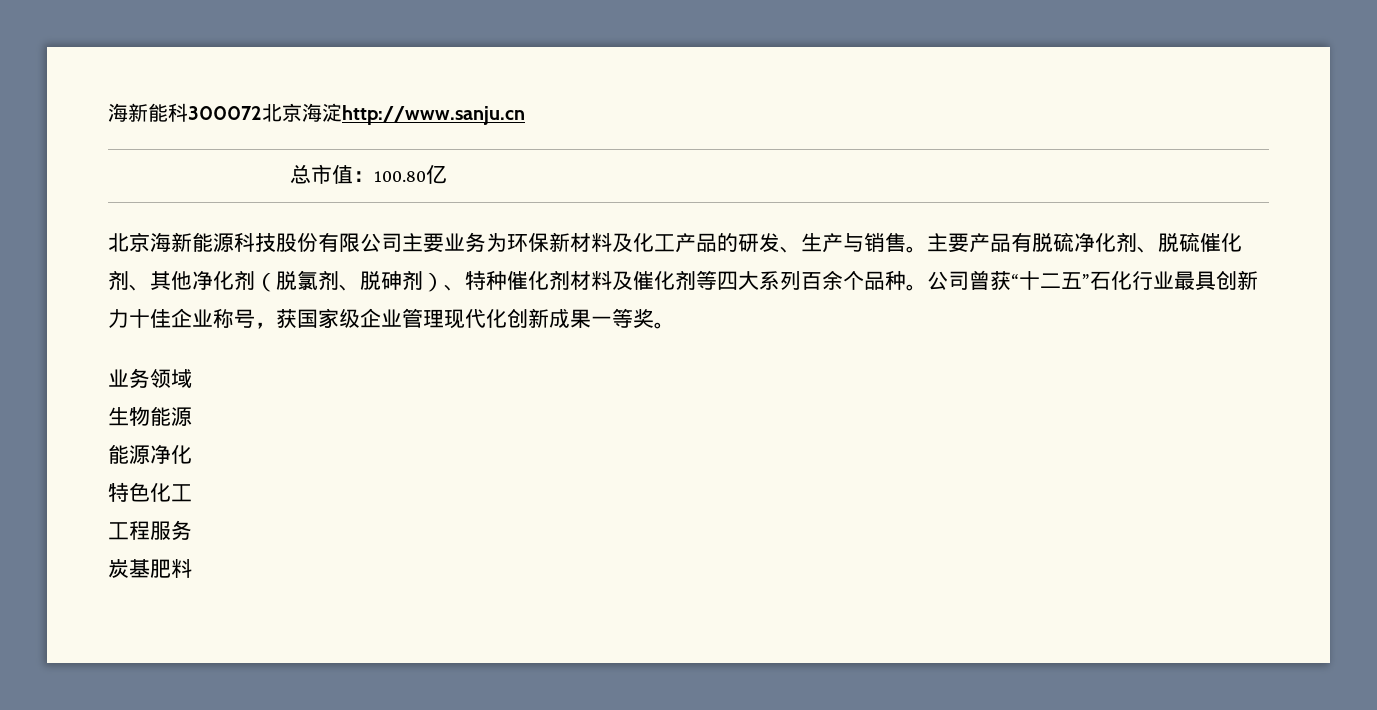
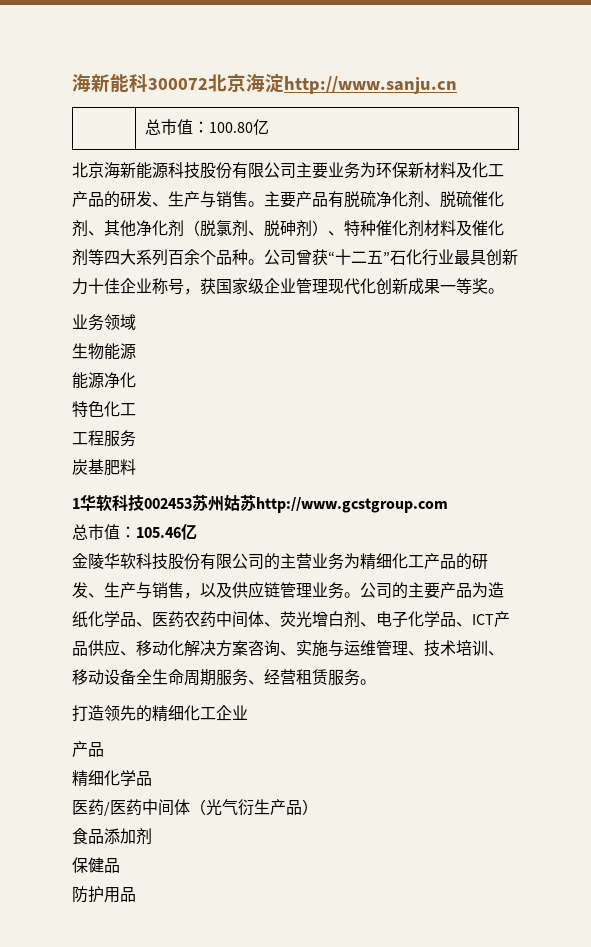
+ 1华软科技002453苏州姑苏http://www.gcstgroup.com
+ 总市值：105.46亿
+ 金陵华软科技股份有限公司的主营业务为精细化工产品的研发、生产与销售，以及供应链管理业务。公司的主要产品为造纸化学品、医药农药中间体、荧光增白剂、电子化学品、ICT产品供应、移动化解决方案咨询、实施与运维管理、技术培训、移动设备全生命周期服务、经营租赁服务。
+ 打造领先的精细化工企业
+ 产品
+ 精细化学品
+ 医药/医药中间体（光气衍生产品）
+ 食品添加剂
+ 保健品
+ 防护用品

